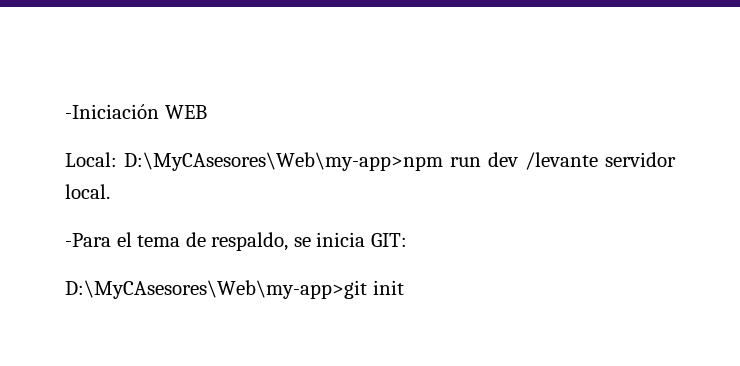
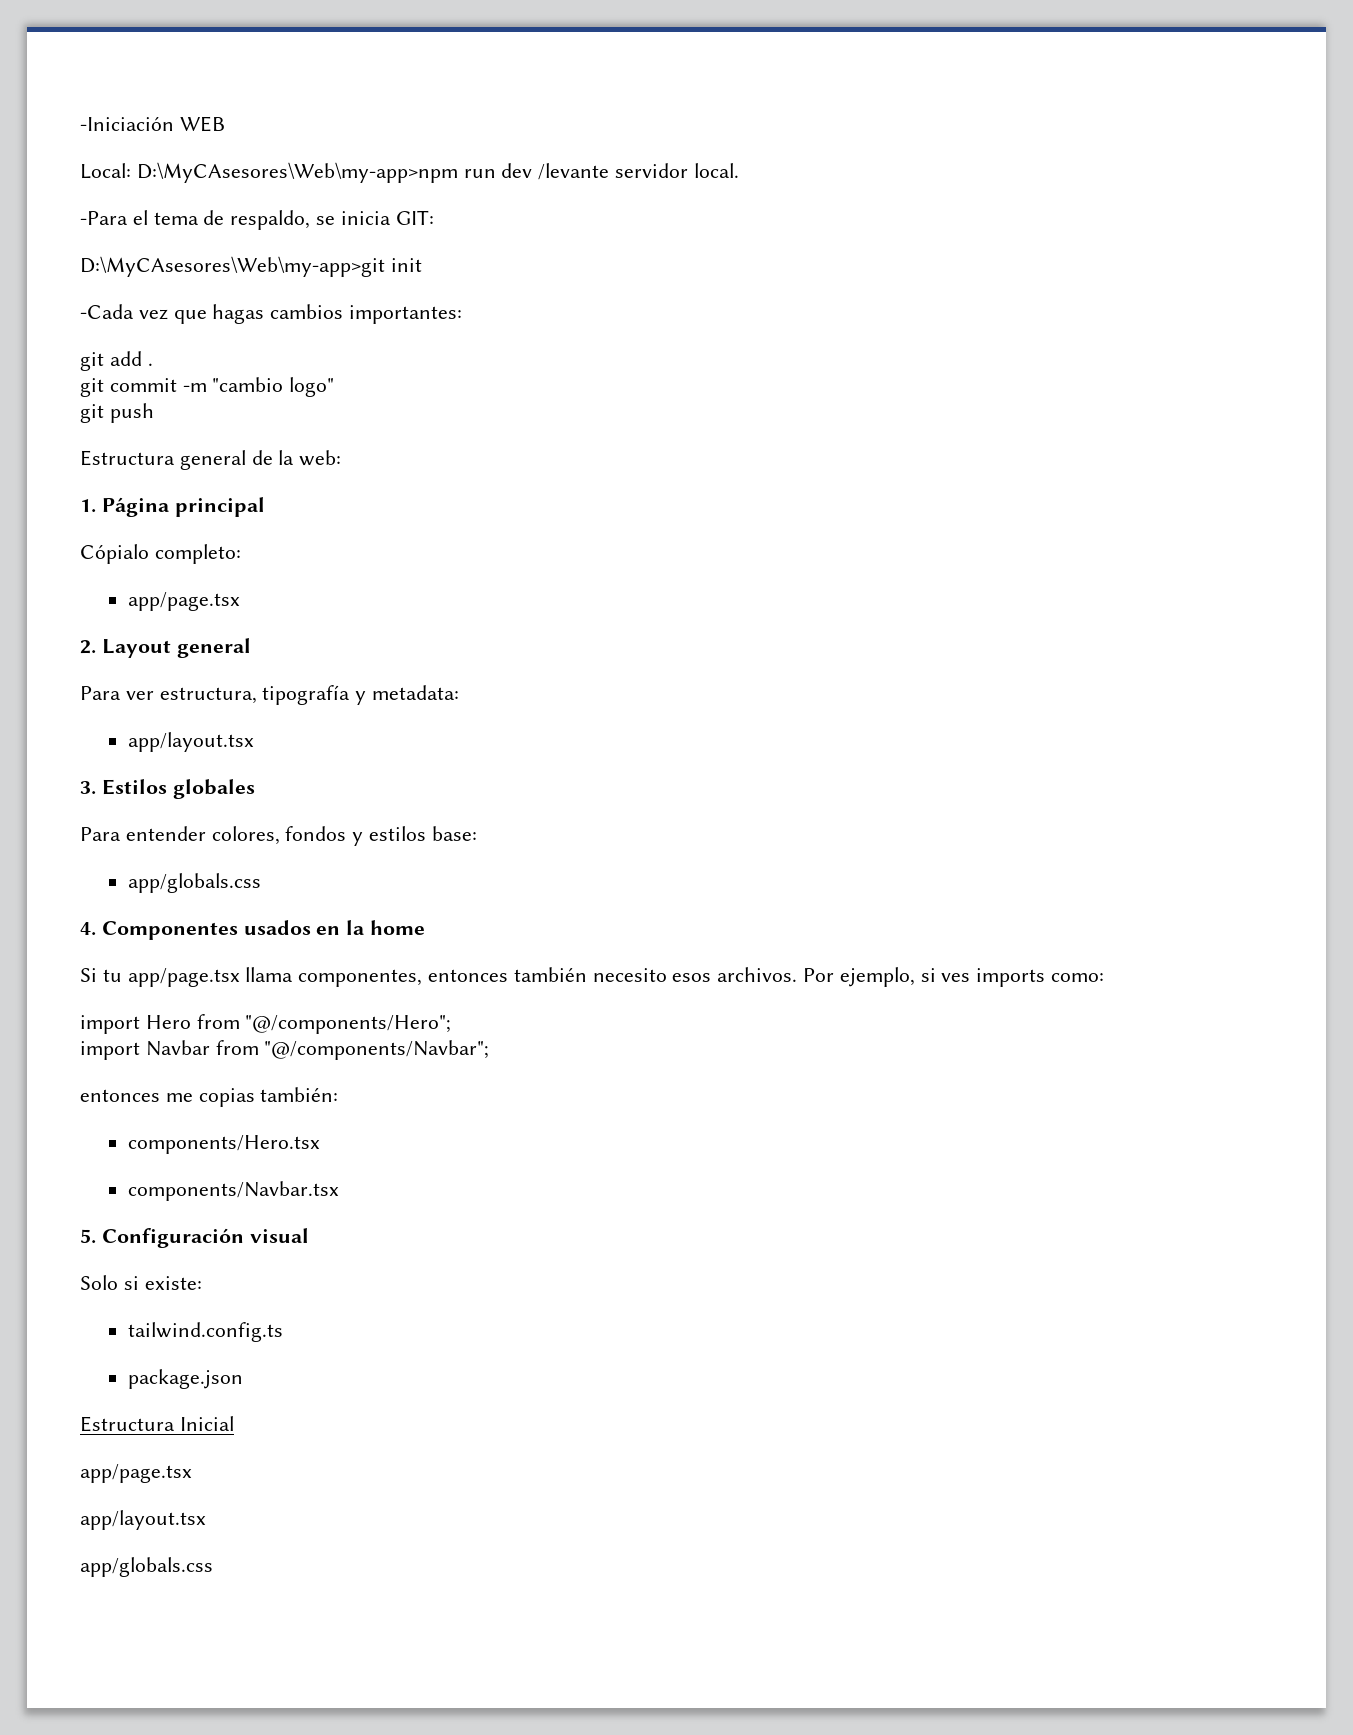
+ -Cada vez que hagas cambios importantes:
+ git add .
+ git commit -m "cambio logo"
+ git push
+ Estructura general de la web:
+ 1. Página principal
+ Cópialo completo:
+ app/page.tsx
+ 2. Layout general
+ Para ver estructura, tipografía y metadata:
+ app/layout.tsx
+ 3. Estilos globales
+ Para entender colores, fondos y estilos base:
+ app/globals.css
+ 4. Componentes usados en la home
+ Si tu app/page.tsx llama componentes, entonces también necesito esos archivos. Por ejemplo, si ves imports como:
+ import Hero from "@/components/Hero";
+ import Navbar from "@/components/Navbar";
+ entonces me copias también:
+ components/Hero.tsx
+ components/Navbar.tsx
+ 5. Configuración visual
+ Solo si existe:
+ tailwind.config.ts
+ package.json
+ Estructura Inicial
+ app/page.tsx
+ app/layout.tsx
+ app/globals.css

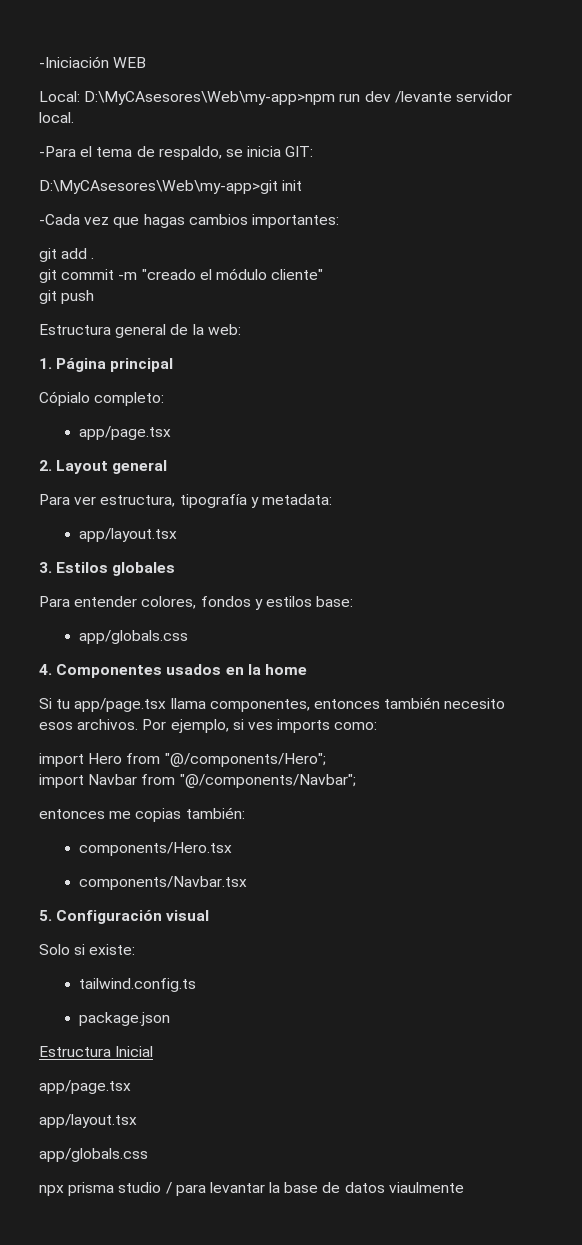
- git commit -m "cambio logo"
+ git commit -m "creado el módulo cliente"
+ npx prisma studio / para levantar la base de datos viaulmente

